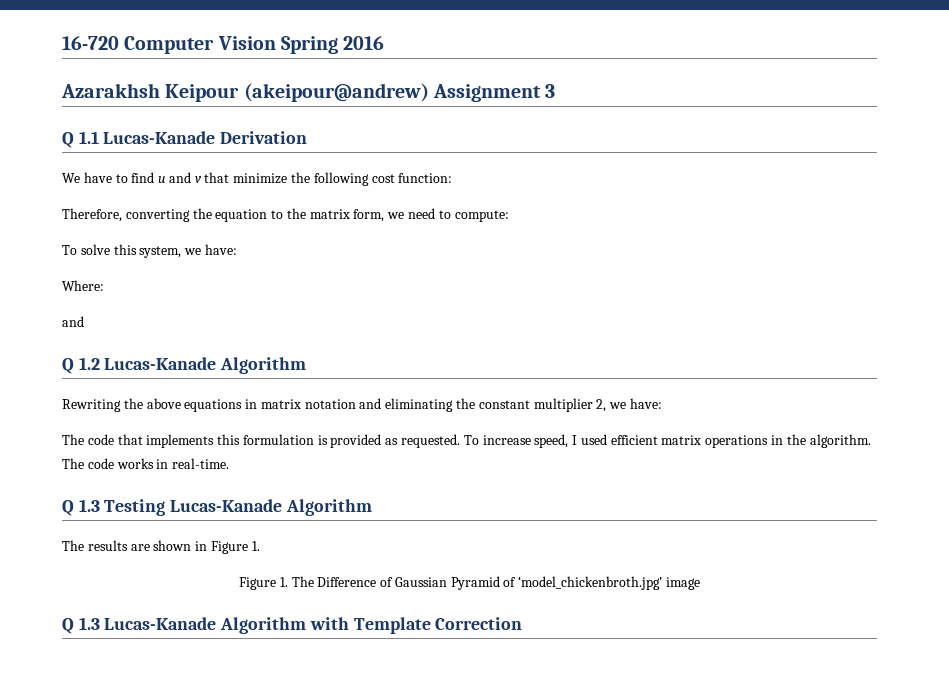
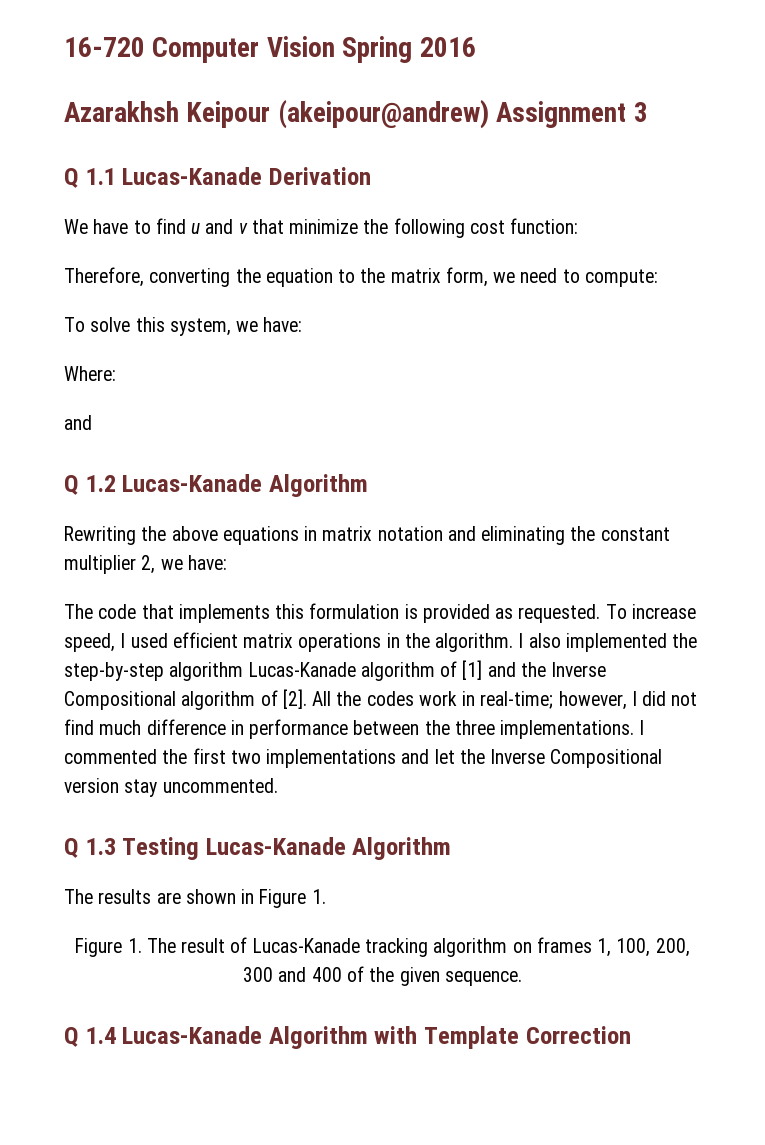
- The code works in real-time.
+ I also implemented the step-by-step algorithm Lucas-Kanade algorithm of [1] and the Inverse Compositional algorithm of [2]. All the codes work in real-time; however, I did not find much difference in performance between the three implementations. I commented the first two implementations and let the Inverse Compositional version stay uncommented.
- Figure 1. The Difference of Gaussian Pyramid of ‘model_chickenbroth.jpg’ image
- Q 1.3 Lucas-Kanade Algorithm with Template Correction
+ Figure 1. The result of Lucas-Kanade tracking algorithm on frames 1, 100, 200, 300 and 400 of the given sequence.
+ Q 1.4 Lucas-Kanade Algorithm with Template Correction

